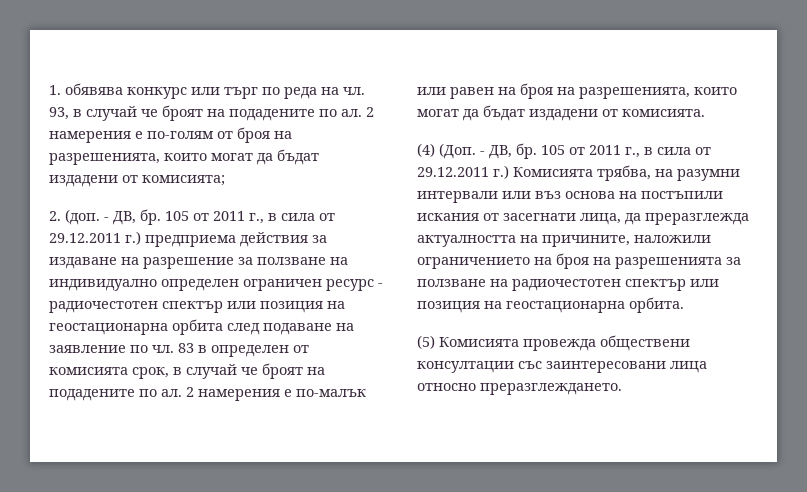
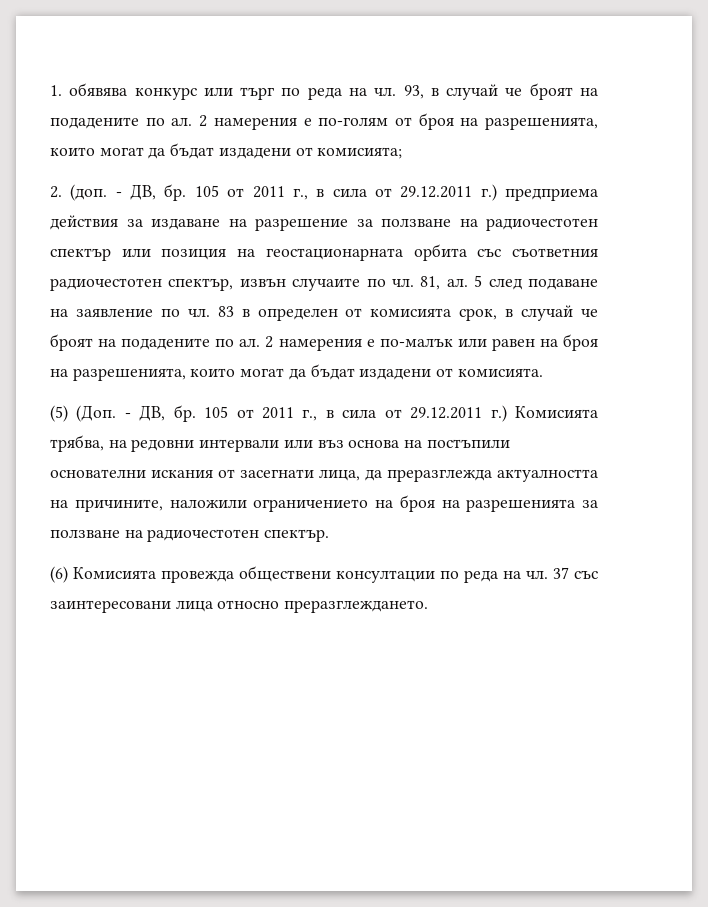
- 105 от 2011 г., в сила от 29.12.2011 г.) предприема действия за издаване на разрешение за ползване на индивидуално определен ограничен ресурс - радиочестотен спектър или позиция на геостационарна орбита след подаване на заявление по чл.
+ 105 от 2011 г., в сила от 29.12.2011 г.) предприема действия за издаване на разрешение за ползване на радиочестотен спектър или позиция на геостационарната орбита със съответния радиочестотен спектър, извън случаите по чл. 81, ал. 5 след подаване на заявление по чл.
- (4) (Доп. - ДВ, бр.
+ (5) (Доп. - ДВ, бр.
- 105 от 2011 г., в сила от 29.12.2011 г.) Комисията трябва, на разумни интервали или въз основа на постъпили искания от засегнати лица, да преразглежда актуалността на причините, наложили ограничението на броя на разрешенията за ползване на радиочестотен спектър или позиция на геостационарна орбита.
- (5) Комисията провежда обществени консултации със заинтересовани лица относно преразглеждането.
+ 105 от 2011 г., в сила от 29.12.2011 г.) Комисията трябва, на редовни интервали или въз основа на постъпили основателни искания от засегнати лица, да преразглежда актуалността на причините, наложили ограничението на броя на разрешенията за ползване на радиочестотен спектър.
+ (6) Комисията провежда обществени консултации по реда на чл. 37 със заинтересовани лица относно преразглеждането.

